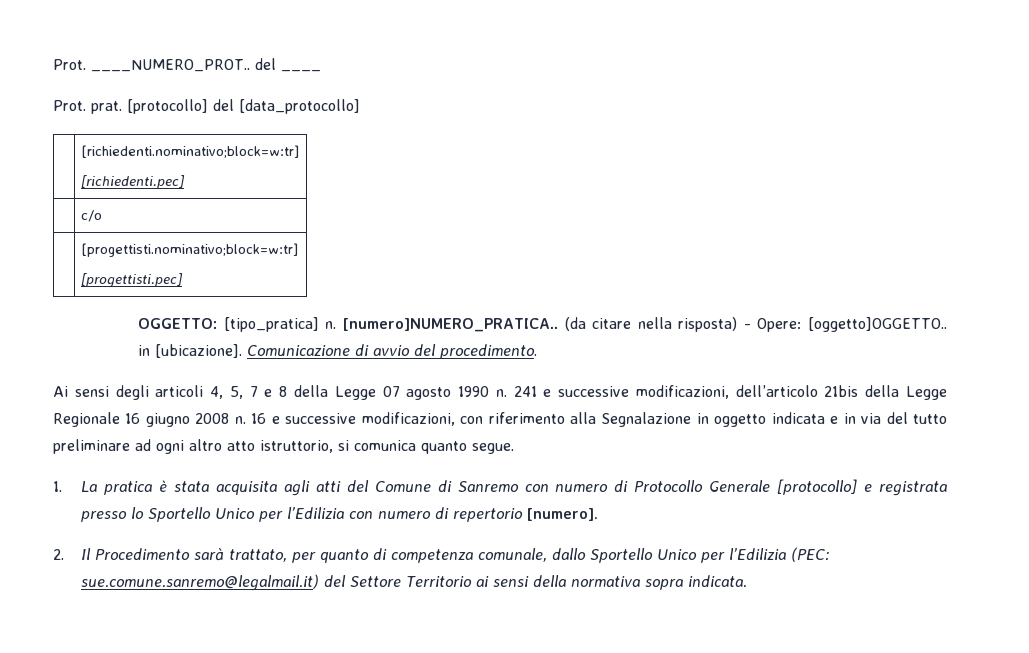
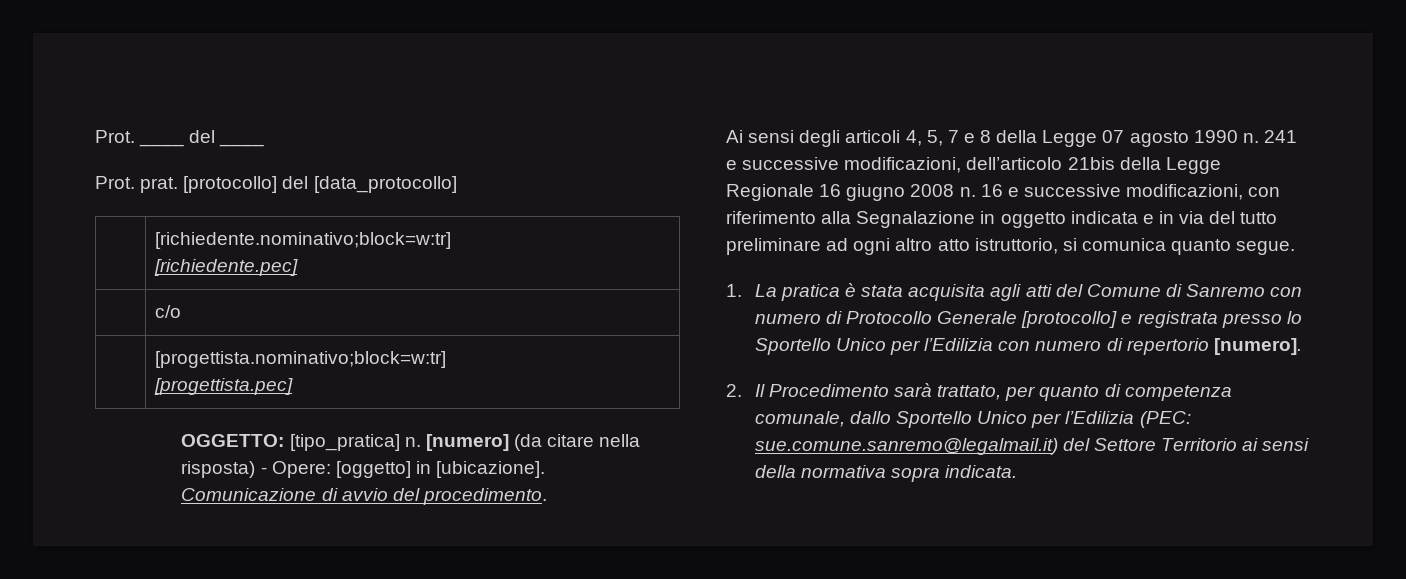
- Prot. ____NUMERO_PROT.. del ____
+ Prot. ____ del ____
- | [richiedenti.nominativo;block=w:tr]
- [richiedenti.pec]
+ | [richiedente.nominativo;block=w:tr]
+ [richiedente.pec]
- | [progettisti.nominativo;block=w:tr]
- [progettisti.pec]
+ | [progettista.nominativo;block=w:tr]
+ [progettista.pec]
- [numero]NUMERO_PRATICA.. (da citare nella risposta) - Opere: [oggetto]OGGETTO.. in [ubicazione].
+ [numero] (da citare nella risposta) - Opere: [oggetto] in [ubicazione].

